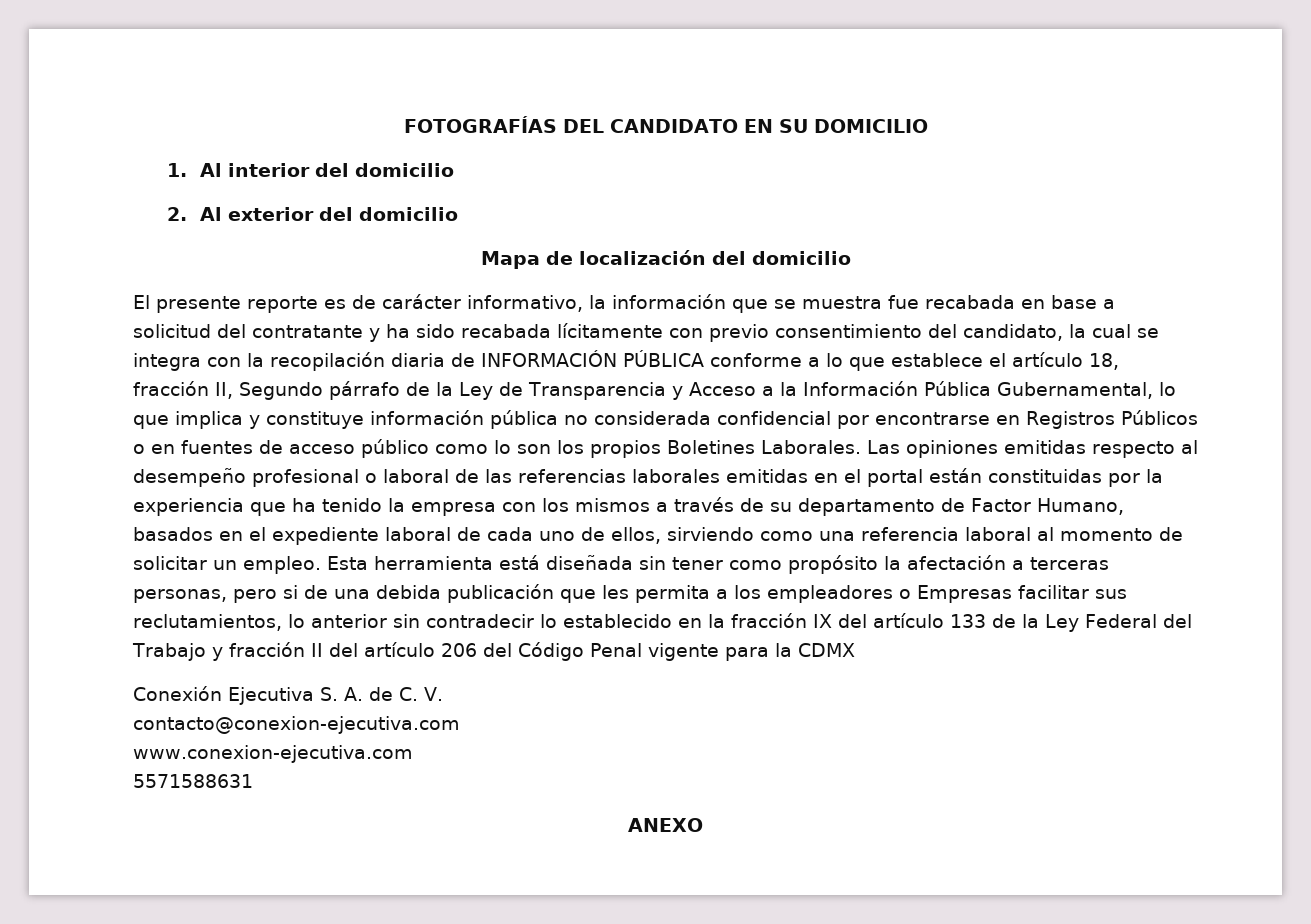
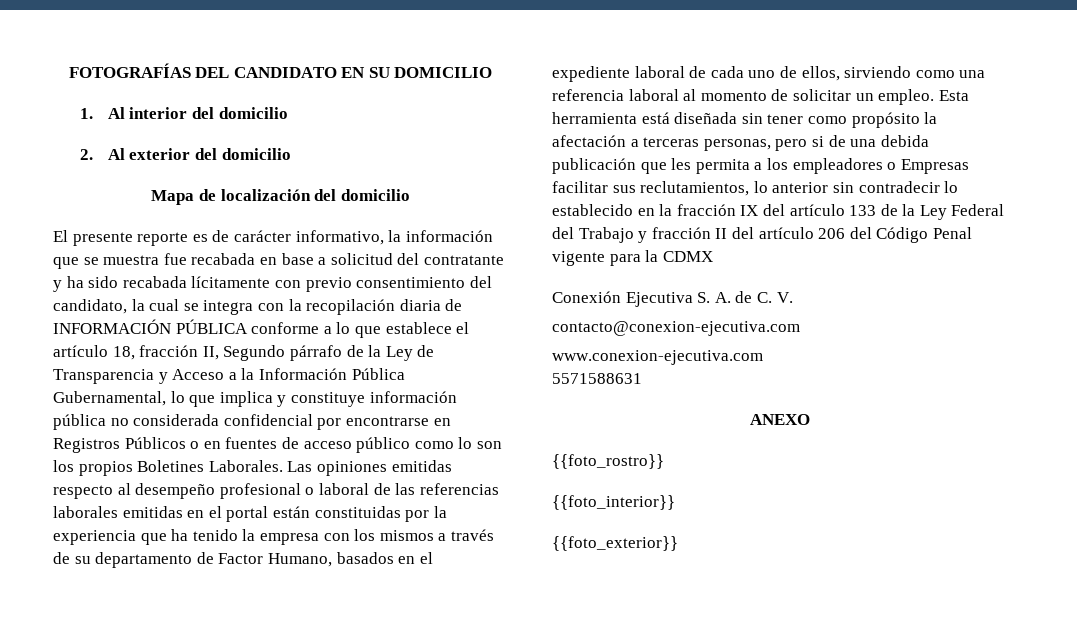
+ {{foto_rostro}}
+ {{foto_interior}}
+ {{foto_exterior}}

